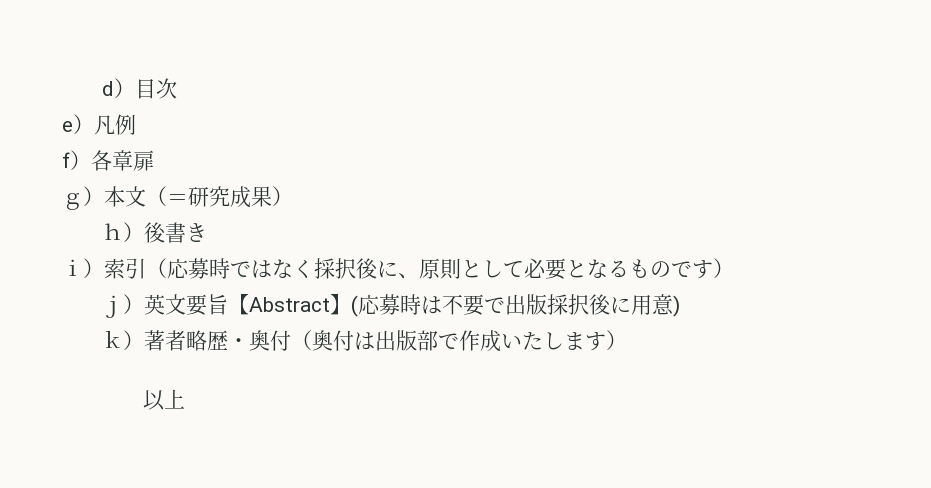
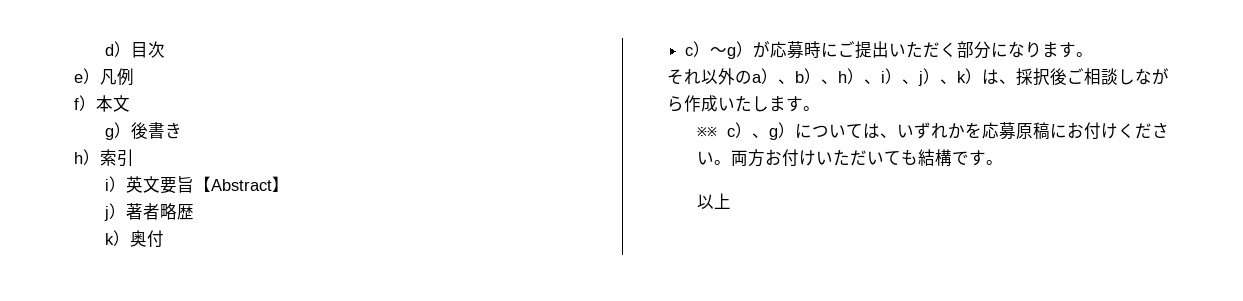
- f）各章扉
- ｇ）本文（＝研究成果）
- ｈ）後書き
+ f）本文
+ g）後書き
- ｉ）索引（応募時ではなく採択後に、原則として必要となるものです）
- ｊ）英文要旨【Abstract】(応募時は不要で出版採択後に用意)
- ｋ）著者略歴・奥付（奥付は出版部で作成いたします）
+ h）索引
+ i）英文要旨【Abstract】
+ j）著者略歴
+ k）奥付
+ c）～g）が応募時にご提出いただく部分になります。
+ それ以外のa）、b）、h）、i）、j）、k）は、採択後ご相談しながら作成いたします。
+ ※※ c）、g）については、いずれかを応募原稿にお付けください。両方お付けいただいても結構です。

